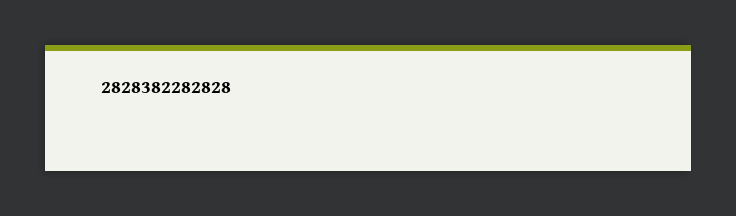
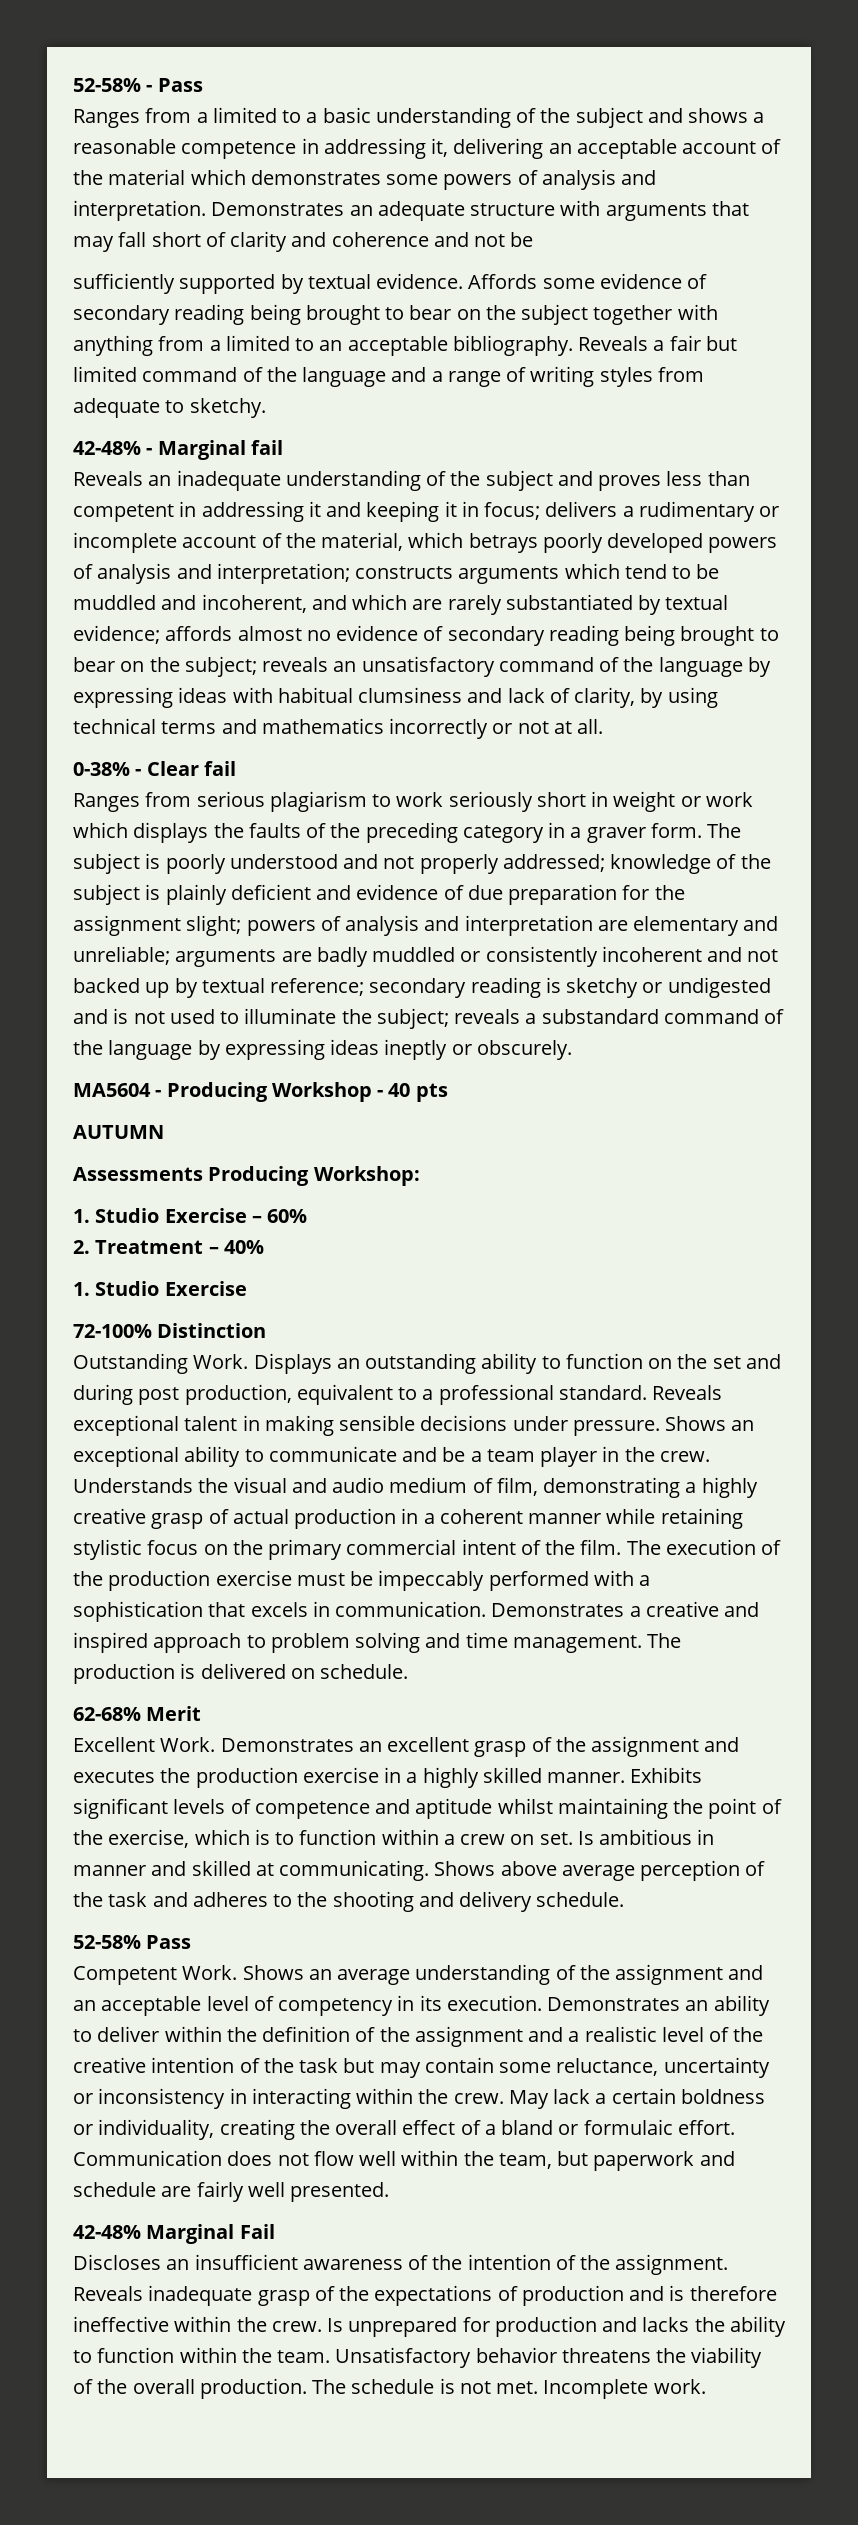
- 2828382282828
+ 52-58% - Pass
+ Ranges from a limited to a basic understanding of the subject and shows a reasonable competence in addressing it, delivering an acceptable account of the material which demonstrates some powers of analysis and interpretation. Demonstrates an adequate structure with arguments that may fall short of clarity and coherence and not be
+ sufficiently supported by textual evidence. Affords some evidence of secondary reading being brought to bear on the subject together with anything from a limited to an acceptable bibliography. Reveals a fair but limited command of the language and a range of writing styles from adequate to sketchy.
+ 42-48% - Marginal fail
+ Reveals an inadequate understanding of the subject and proves less than competent in addressing it and keeping it in focus; delivers a rudimentary or incomplete account of the material, which betrays poorly developed powers of analysis and interpretation; constructs arguments which tend to be muddled and incoherent, and which are rarely substantiated by textual evidence; affords almost no evidence of secondary reading being brought to bear on the subject; reveals an unsatisfactory command of the language by expressing ideas with habitual clumsiness and lack of clarity, by using technical terms and mathematics incorrectly or not at all.
+ 0-38% - Clear fail
+ Ranges from serious plagiarism to work seriously short in weight or work which displays the faults of the preceding category in a graver form. The subject is poorly understood and not properly addressed; knowledge of the subject is plainly deficient and evidence of due preparation for the assignment slight; powers of analysis and interpretation are elementary and unreliable; arguments are badly muddled or consistently incoherent and not backed up by textual reference; secondary reading is sketchy or undigested and is not used to illuminate the subject; reveals a substandard command of the language by expressing ideas ineptly or obscurely.
+ MA5604 - Producing Workshop - 40 pts
+ AUTUMN
+ Assessments Producing Workshop:
+ 1. Studio Exercise – 60%
+ 2. Treatment – 40%
+ 1. Studio Exercise
+ 72-100% Distinction
+ Outstanding Work. Displays an outstanding ability to function on the set and during post production, equivalent to a professional standard. Reveals exceptional talent in making sensible decisions under pressure. Shows an exceptional ability to communicate and be a team player in the crew. Understands the visual and audio medium of film, demonstrating a highly creative grasp of actual production in a coherent manner while retaining stylistic focus on the primary commercial intent of the film. The execution of the production exercise must be impeccably performed with a sophistication that excels in communication. Demonstrates a creative and inspired approach to problem solving and time management. The production is delivered on schedule.
+ 62-68% Merit
+ Excellent Work. Demonstrates an excellent grasp of the assignment and executes the production exercise in a highly skilled manner. Exhibits significant levels of competence and aptitude whilst maintaining the point of the exercise, which is to function within a crew on set. Is ambitious in manner and skilled at communicating. Shows above average perception of the task and adheres to the shooting and delivery schedule.
+ 52-58% Pass
+ Competent Work. Shows an average understanding of the assignment and an acceptable level of competency in its execution. Demonstrates an ability to deliver within the definition of the assignment and a realistic level of the creative intention of the task but may contain some reluctance, uncertainty or inconsistency in interacting within the crew. May lack a certain boldness or individuality, creating the overall effect of a bland or formulaic effort. Communication does not flow well within the team, but paperwork and schedule are fairly well presented.
+ 42-48% Marginal Fail
+ Discloses an insufficient awareness of the intention of the assignment. Reveals inadequate grasp of the expectations of production and is therefore ineffective within the crew. Is unprepared for production and lacks the ability to function within the team. Unsatisfactory behavior threatens the viability of the overall production. The schedule is not met. Incomplete work.

